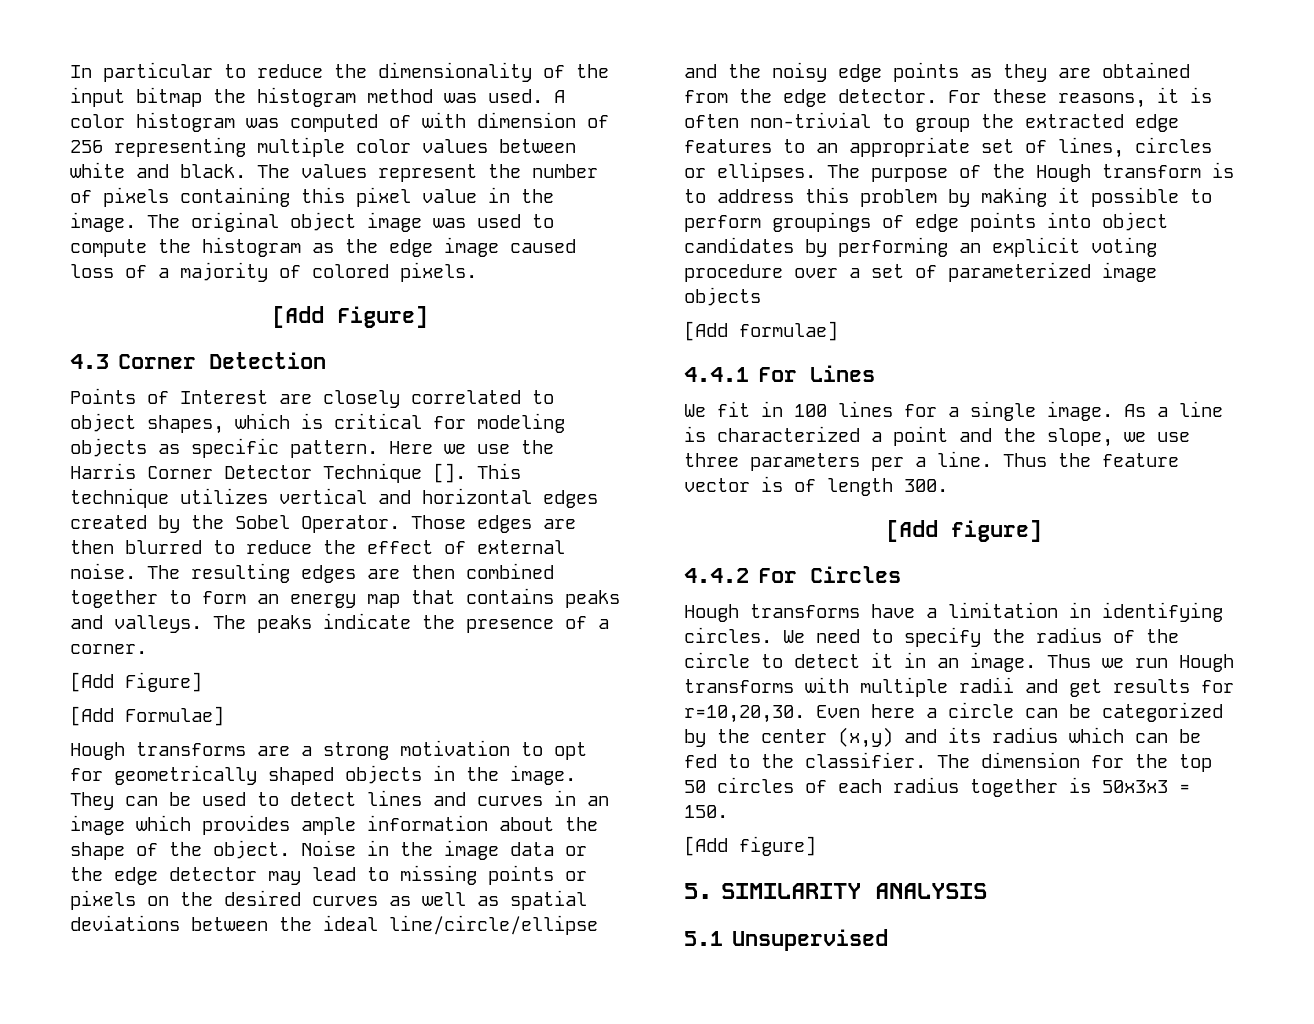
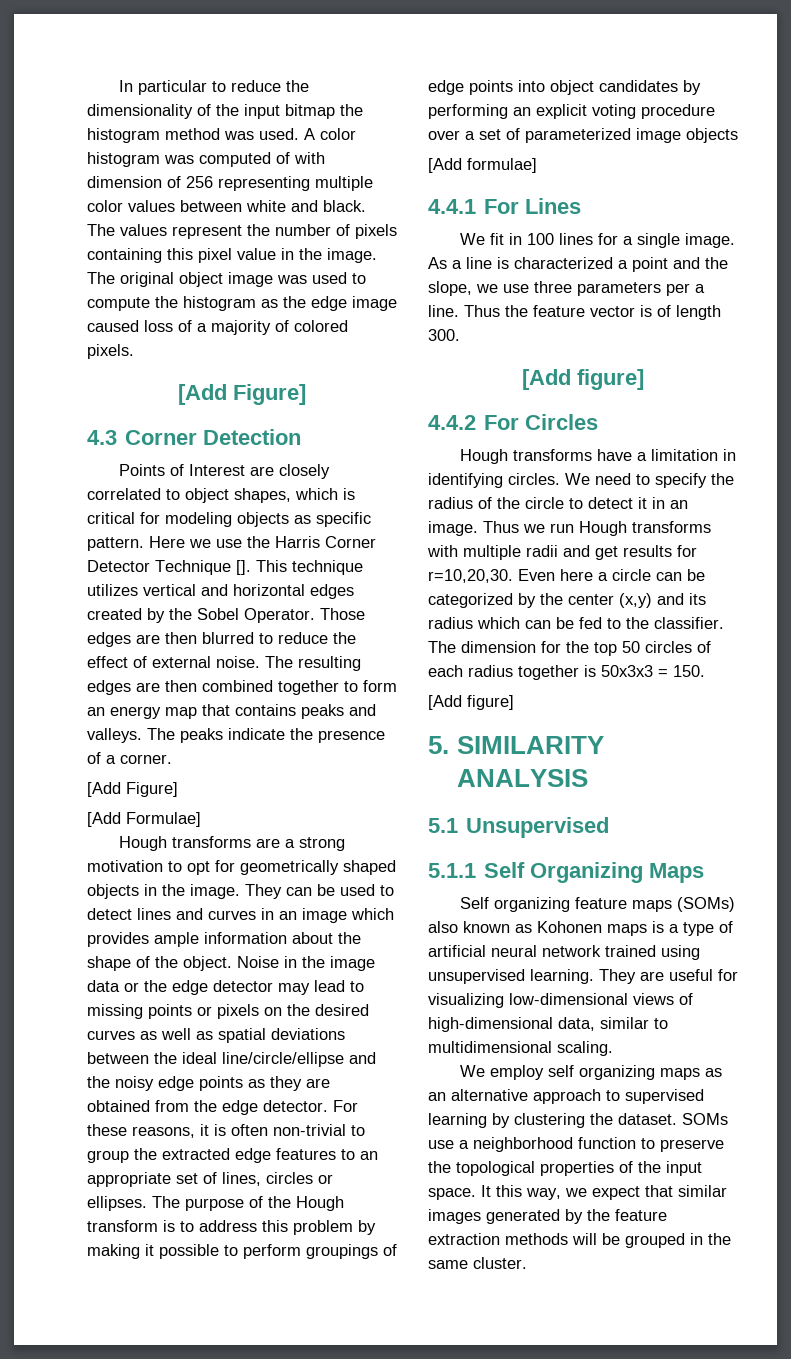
+ 5.1.1 Self Organizing Maps
+ Self organizing feature maps (SOMs) also known as Kohonen maps is a type of artificial neural network trained using unsupervised learning. They are useful for visualizing low-dimensional views of high-dimensional data, similar to multidimensional scaling.
+ We employ self organizing maps as an alternative approach to supervised learning by clustering the dataset. SOMs use a neighborhood function to preserve the topological properties of the input space. It this way, we expect that similar images generated by the feature extraction methods will be grouped in the same cluster.

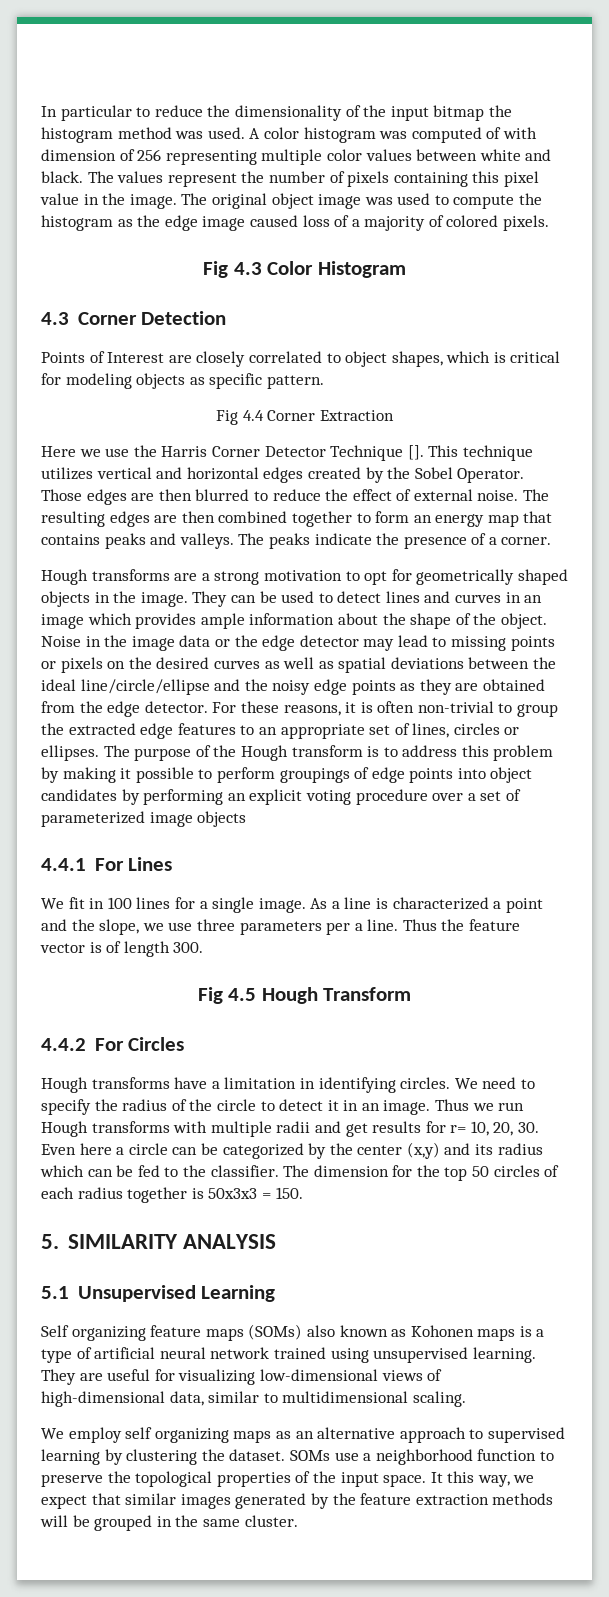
  The original object image was used to compute the histogram as the edge image caused loss of a majority of colored pixels.
- [Add Figure]
+ Fig 4.3 Color Histogram
- Points of Interest are closely correlated to object shapes, which is critical for modeling objects as specific pattern. Here we use the Harris Corner Detector Technique [].
+ Points of Interest are closely correlated to object shapes, which is critical for modeling objects as specific pattern.
+ Fig 4.4 Corner Extraction
+ Here we use the Harris Corner Detector Technique [].
  The peaks indicate the presence of a corner.
- [Add Figure]
- [Add Formulae]
- [Add formulae]
  Thus the feature vector is of length 300.
- [Add figure]
+ Fig 4.5 Hough Transform
- Thus we run Hough transforms with multiple radii and get results for r=10,20,30. Even here a circle can be categorized by the center (x,y) and its radius which can be fed to the classifier.
+ Thus we run Hough transforms with multiple radii and get results for r= 10, 20, 30. Even here a circle can be categorized by the center (x,y) and its radius which can be fed to the classifier.
  The dimension for the top 50 circles of each radius together is 50x3x3 = 150.
- [Add figure]
- 5.1 Unsupervised
- 5.1.1 Self Organizing Maps
+ 5.1 Unsupervised Learning

